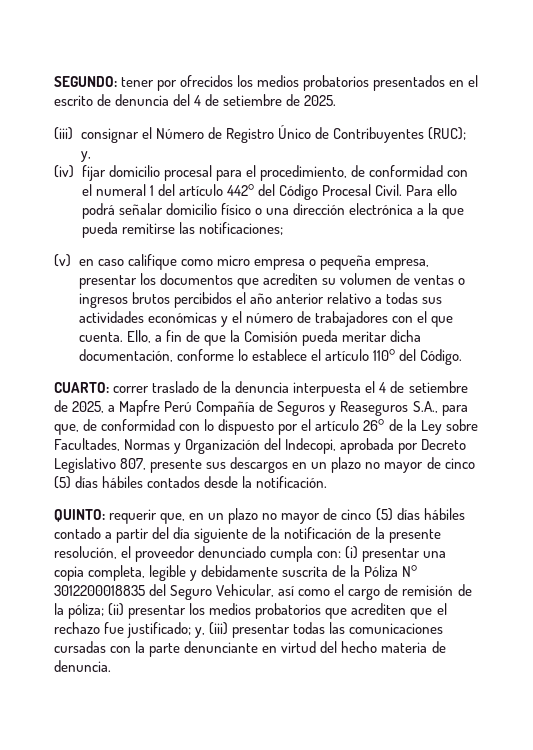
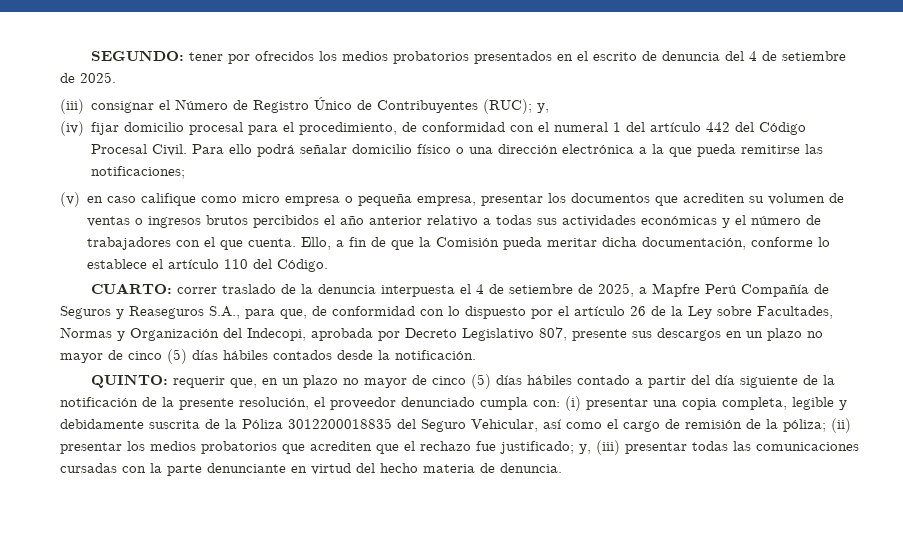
- (iv) fijar domicilio procesal para el procedimiento, de conformidad con el numeral 1 del artículo 442° del Código Procesal Civil.
+ (iv) fijar domicilio procesal para el procedimiento, de conformidad con el numeral 1 del artículo 442 del Código Procesal Civil.
- Ello, a fin de que la Comisión pueda meritar dicha documentación, conforme lo establece el artículo 110° del Código.
+ Ello, a fin de que la Comisión pueda meritar dicha documentación, conforme lo establece el artículo 110 del Código.
- correr traslado de la denuncia interpuesta el 4 de setiembre de 2025, a Mapfre Perú Compañía de Seguros y Reaseguros S.A., para que, de conformidad con lo dispuesto por el artículo 26° de la Ley sobre Facultades, Normas y Organización del Indecopi, aprobada por Decreto Legislativo 807, presente sus descargos en un plazo no mayor de cinco (5) días hábiles contados desde la notificación.
+ correr traslado de la denuncia interpuesta el 4 de setiembre de 2025, a Mapfre Perú Compañía de Seguros y Reaseguros S.A., para que, de conformidad con lo dispuesto por el artículo 26 de la Ley sobre Facultades, Normas y Organización del Indecopi, aprobada por Decreto Legislativo 807, presente sus descargos en un plazo no mayor de cinco (5) días hábiles contados desde la notificación.
- (i) presentar una copia completa, legible y debidamente suscrita de la Póliza N° 3012200018835 del Seguro Vehicular, así como el cargo de remisión de la póliza;
+ (i) presentar una copia completa, legible y debidamente suscrita de la Póliza 3012200018835 del Seguro Vehicular, así como el cargo de remisión de la póliza;

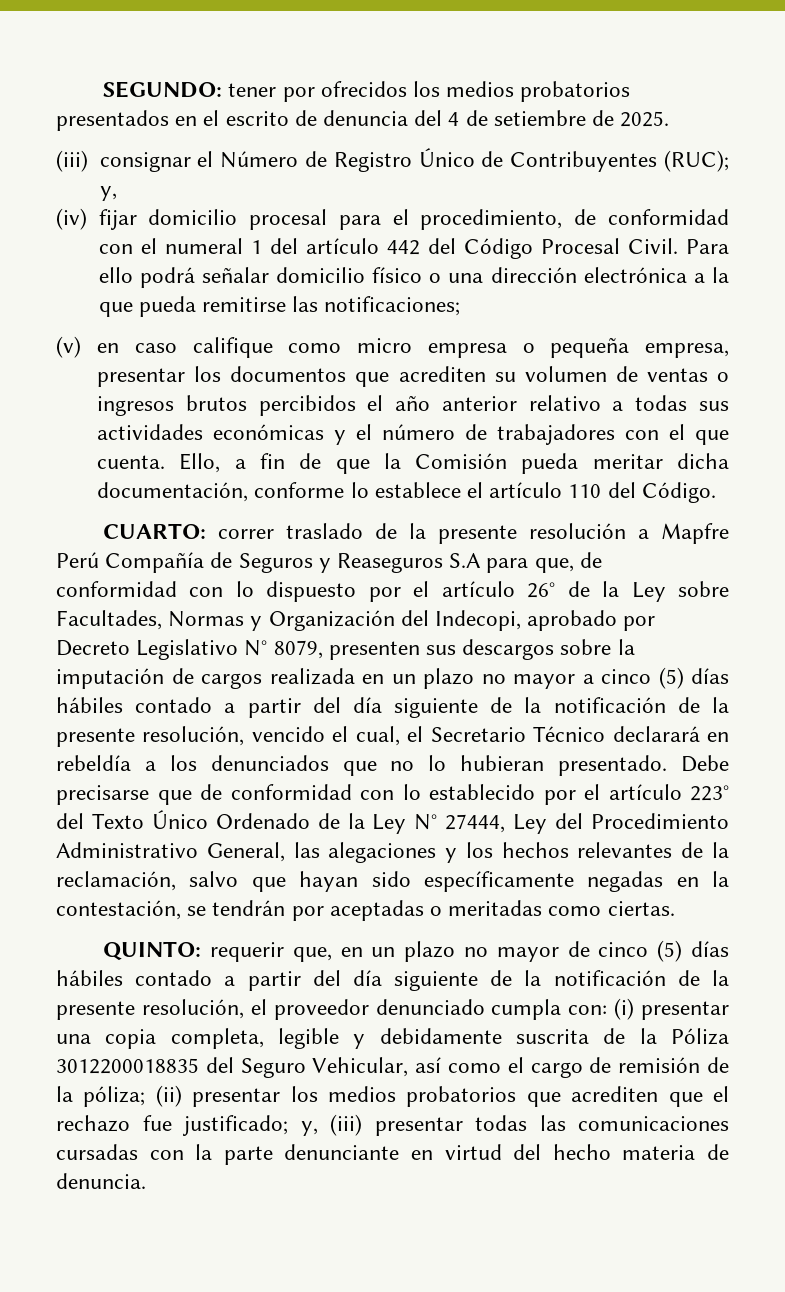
- CUARTO: correr traslado de la denuncia interpuesta el 4 de setiembre de 2025, a Mapfre Perú Compañía de Seguros y Reaseguros S.A., para que, de conformidad con lo dispuesto por el artículo 26 de la Ley sobre Facultades, Normas y Organización del Indecopi, aprobada por Decreto Legislativo 807, presente sus descargos en un plazo no mayor de cinco (5) días hábiles contados desde la notificación.
+ CUARTO: correr traslado de la presente resolución a Mapfre Perú Compañía de Seguros y Reaseguros S.A para que, de conformidad con lo dispuesto por el artículo 26° de la Ley sobre Facultades, Normas y Organización del Indecopi, aprobado por Decreto Legislativo N° 8079, presenten sus descargos sobre la imputación de cargos realizada en un plazo no mayor a cinco (5) días hábiles contado a partir del día siguiente de la notificación de la presente resolución, vencido el cual, el Secretario Técnico declarará en rebeldía a los denunciados que no lo hubieran presentado. Debe precisarse que de conformidad con lo establecido por el artículo 223° del Texto Único Ordenado de la Ley N° 27444, Ley del Procedimiento Administrativo General, las alegaciones y los hechos relevantes de la reclamación, salvo que hayan sido específicamente negadas en la contestación, se tendrán por aceptadas o meritadas como ciertas.

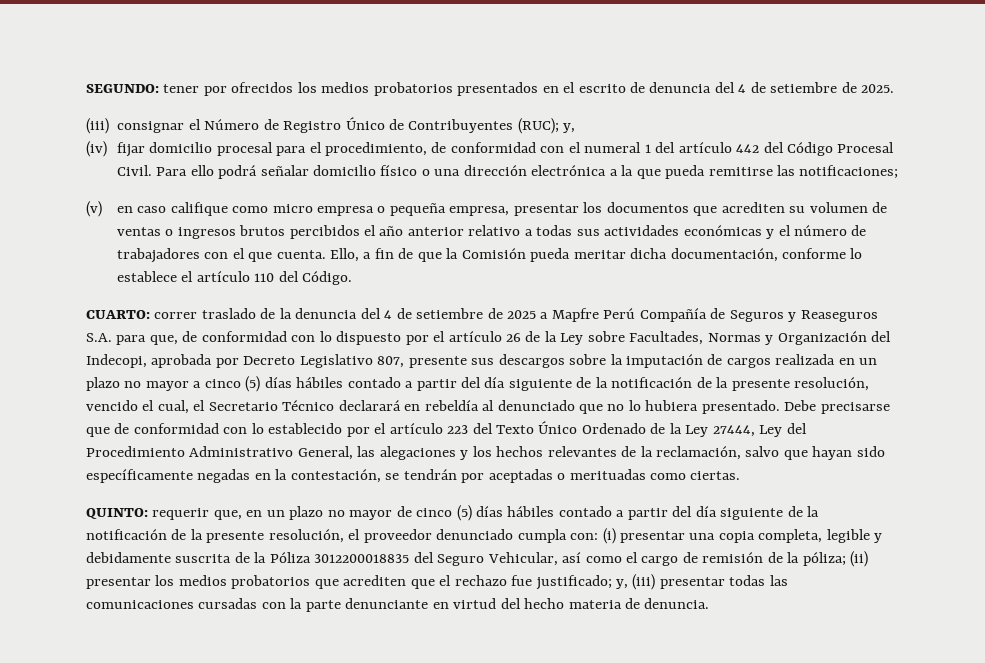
- correr traslado de la presente resolución a Mapfre Perú Compañía de Seguros y Reaseguros S.A para que, de conformidad con lo dispuesto por el artículo 26° de la Ley sobre Facultades, Normas y Organización del Indecopi, aprobado por Decreto Legislativo N° 8079, presenten sus descargos sobre la imputación de cargos realizada en un plazo no mayor a cinco (5) días hábiles contado a partir del día siguiente de la notificación de la presente resolución, vencido el cual, el Secretario Técnico declarará en rebeldía a los denunciados que no lo hubieran presentado.
+ correr traslado de la denuncia del 4 de setiembre de 2025 a Mapfre Perú Compañía de Seguros y Reaseguros S.A. para que, de conformidad con lo dispuesto por el artículo 26 de la Ley sobre Facultades, Normas y Organización del Indecopi, aprobada por Decreto Legislativo 807, presente sus descargos sobre la imputación de cargos realizada en un plazo no mayor a cinco (5) días hábiles contado a partir del día siguiente de la notificación de la presente resolución, vencido el cual, el Secretario Técnico declarará en rebeldía al denunciado que no lo hubiera presentado.
- Debe precisarse que de conformidad con lo establecido por el artículo 223° del Texto Único Ordenado de la Ley N° 27444, Ley del Procedimiento Administrativo General, las alegaciones y los hechos relevantes de la reclamación, salvo que hayan sido específicamente negadas en la contestación, se tendrán por aceptadas o meritadas como ciertas.
+ Debe precisarse que de conformidad con lo establecido por el artículo 223 del Texto Único Ordenado de la Ley 27444, Ley del Procedimiento Administrativo General, las alegaciones y los hechos relevantes de la reclamación, salvo que hayan sido específicamente negadas en la contestación, se tendrán por aceptadas o merituadas como ciertas.

